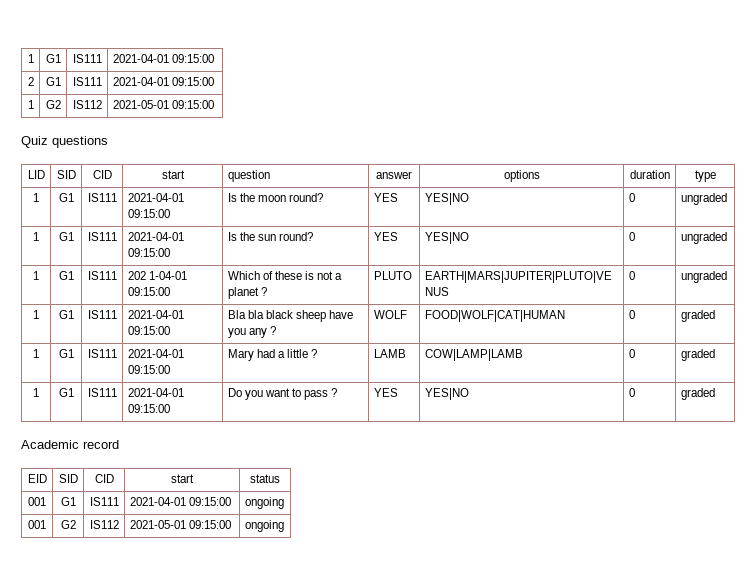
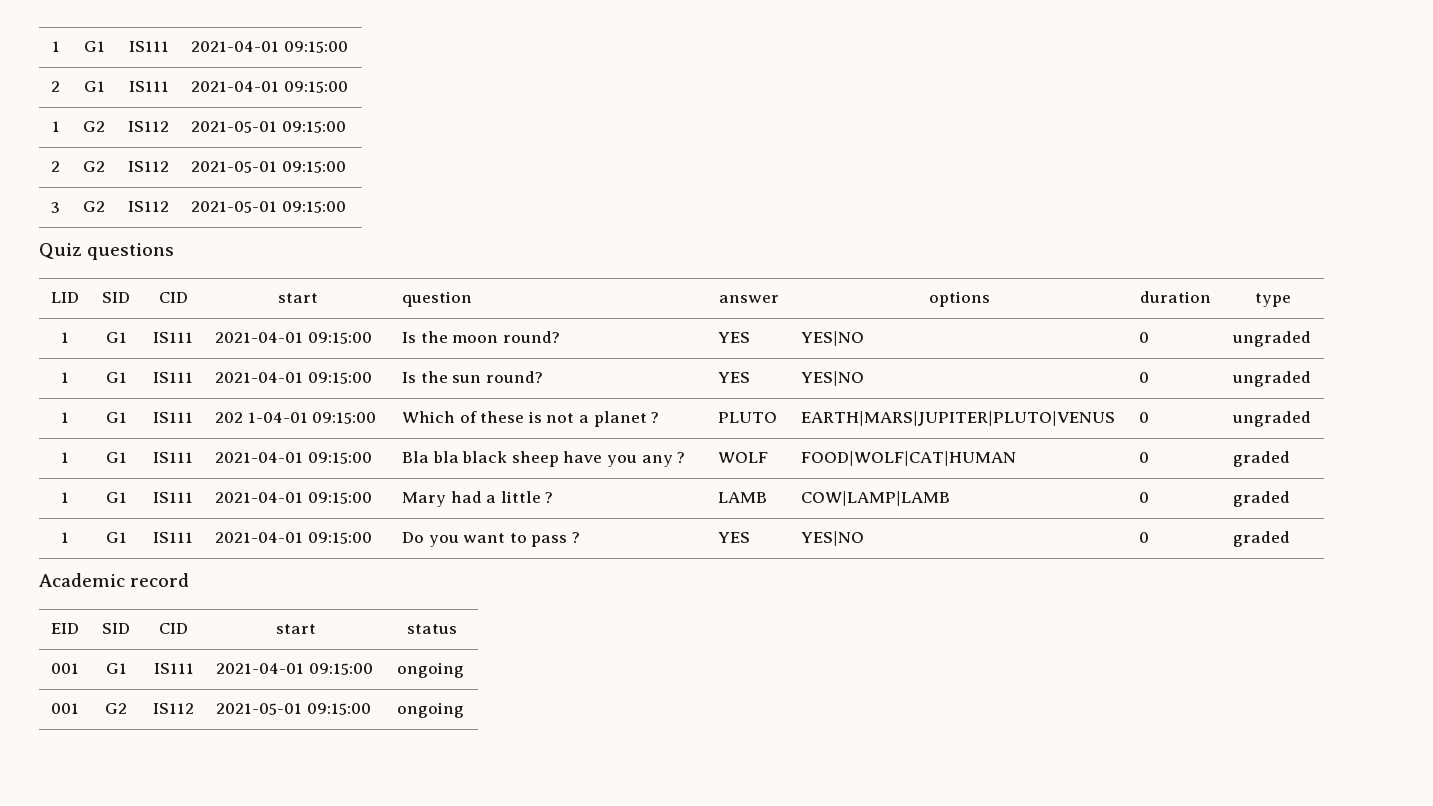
+ 2 | G2 | IS112 | 2021-05-01 09:15:00
+ 3 | G2 | IS112 | 2021-05-01 09:15:00

